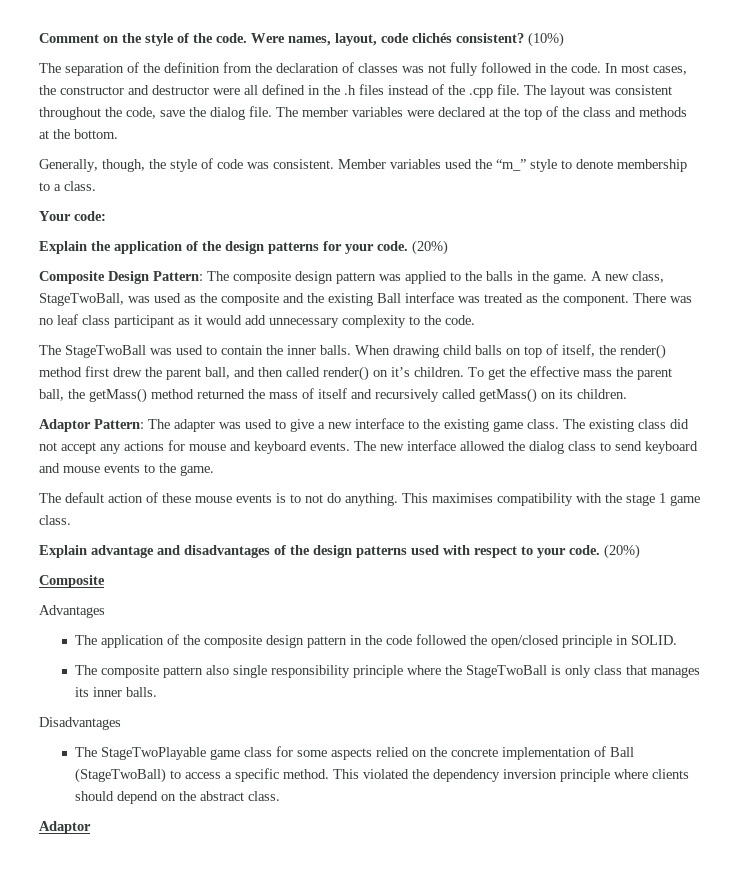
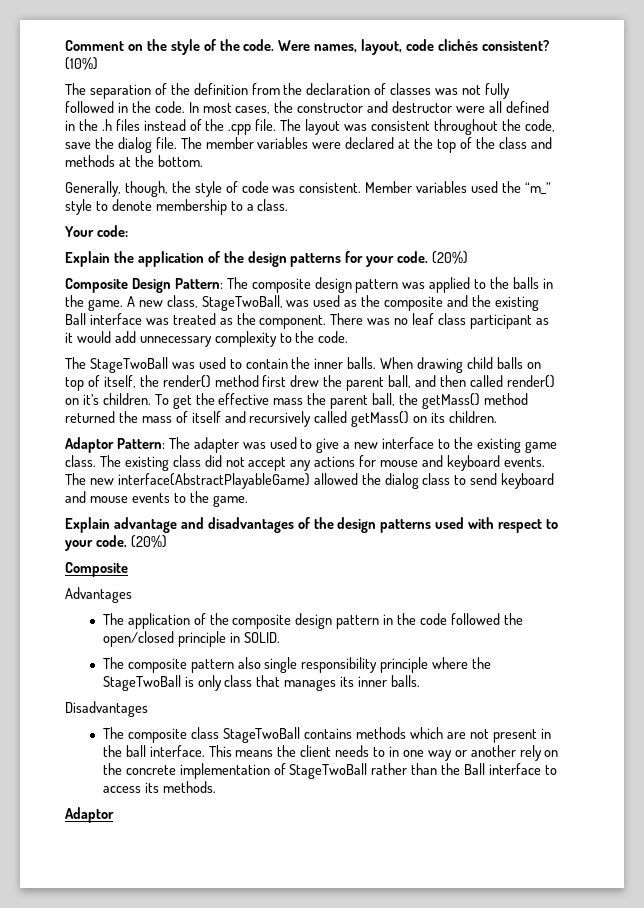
- The new interface allowed the dialog class to send keyboard and mouse events to the game.
+ The new interface(AbstractPlayableGame) allowed the dialog class to send keyboard and mouse events to the game.
- The default action of these mouse events is to not do anything. This maximises compatibility with the stage 1 game class.
- The StageTwoPlayable game class for some aspects relied on the concrete implementation of Ball (StageTwoBall) to access a specific method. This violated the dependency inversion principle where clients should depend on the abstract class.
+ The composite class StageTwoBall contains methods which are not present in the ball interface. This means the client needs to in one way or another rely on the concrete implementation of StageTwoBall rather than the Ball interface to access its methods.

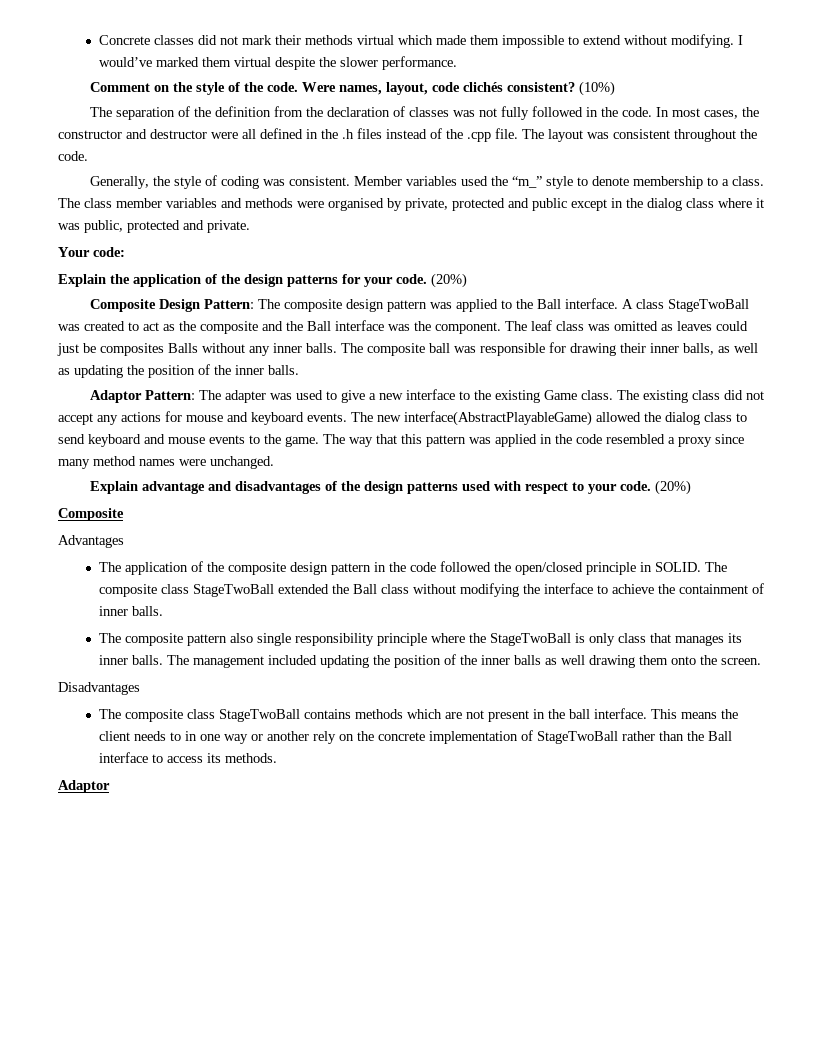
+ Concrete classes did not mark their methods virtual which made them impossible to extend without modifying. I would’ve marked them virtual despite the slower performance.
- The layout was consistent throughout the code, save the dialog file. The member variables were declared at the top of the class and methods at the bottom.
+ The layout was consistent throughout the code.
- Generally, though, the style of code was consistent.
+ Generally, the style of coding was consistent.
+ The class member variables and methods were organised by private, protected and public except in the dialog class where it was public, protected and private.
- Composite Design Pattern: The composite design pattern was applied to the balls in the game. A new class, StageTwoBall, was used as the composite and the existing Ball interface was treated as the component. There was no leaf class participant as it would add unnecessary complexity to the code.
- The StageTwoBall was used to contain the inner balls. When drawing child balls on top of itself, the render() method first drew the parent ball, and then called render() on it’s children. To get the effective mass the parent ball, the getMass() method returned the mass of itself and recursively called getMass() on its children.
+ Composite Design Pattern: The composite design pattern was applied to the Ball interface. A class StageTwoBall was created to act as the composite and the Ball interface was the component. The leaf class was omitted as leaves could just be composites Balls without any inner balls. The composite ball was responsible for drawing their inner balls, as well as updating the position of the inner balls.
- Adaptor Pattern: The adapter was used to give a new interface to the existing game class.
+ Adaptor Pattern: The adapter was used to give a new interface to the existing Game class.
+ The way that this pattern was applied in the code resembled a proxy since many method names were unchanged.
+ The composite class StageTwoBall extended the Ball class without modifying the interface to achieve the containment of inner balls.
+ The management included updating the position of the inner balls as well drawing them onto the screen.

